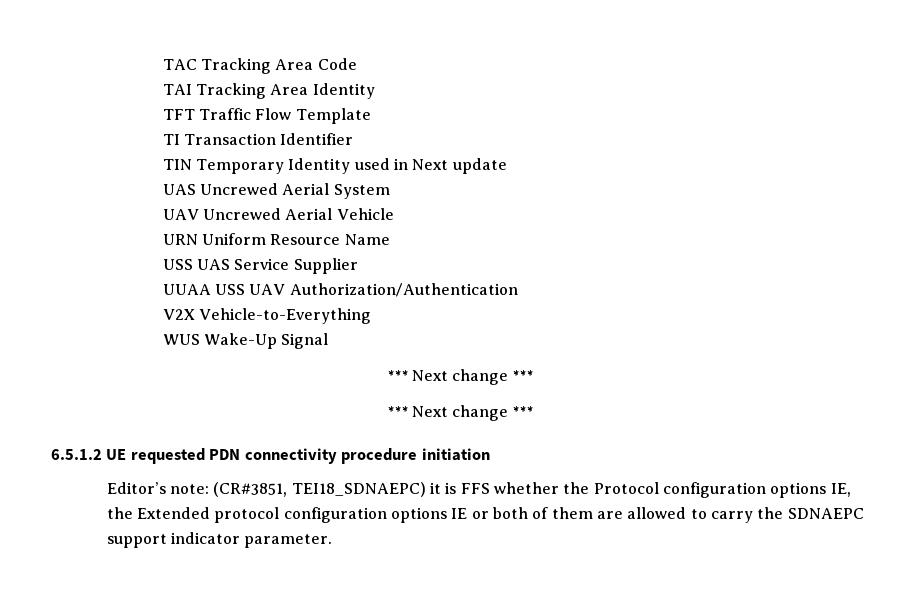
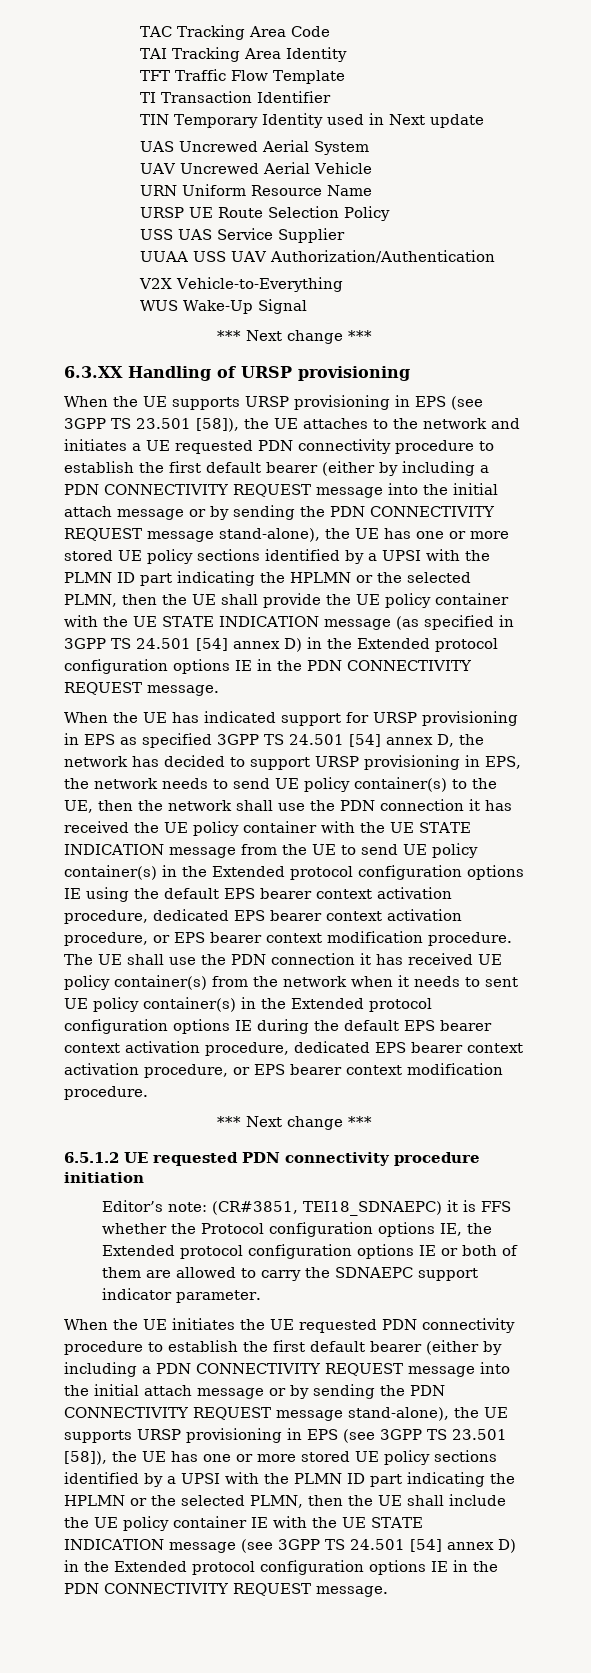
+ URSP UE Route Selection Policy
+ 6.3.XX Handling of URSP provisioning
+ When the UE supports URSP provisioning in EPS (see 3GPP TS 23.501 [58]), the UE attaches to the network and initiates a UE requested PDN connectivity procedure to establish the first default bearer (either by including a PDN CONNECTIVITY REQUEST message into the initial attach message or by sending the PDN CONNECTIVITY REQUEST message stand-alone), the UE has one or more stored UE policy sections identified by a UPSI with the PLMN ID part indicating the HPLMN or the selected PLMN, then the UE shall provide the UE policy container with the UE STATE INDICATION message (as specified in 3GPP TS 24.501 [54] annex D) in the Extended protocol configuration options IE in the PDN CONNECTIVITY REQUEST message.
+ When the UE has indicated support for URSP provisioning in EPS as specified 3GPP TS 24.501 [54] annex D, the network has decided to support URSP provisioning in EPS, the network needs to send UE policy container(s) to the UE, then the network shall use the PDN connection it has received the UE policy container with the UE STATE INDICATION message from the UE to send UE policy container(s) in the Extended protocol configuration options IE using the default EPS bearer context activation procedure, dedicated EPS bearer context activation procedure, or EPS bearer context modification procedure. The UE shall use the PDN connection it has received UE policy container(s) from the network when it needs to sent UE policy container(s) in the Extended protocol configuration options IE during the default EPS bearer context activation procedure, dedicated EPS bearer context activation procedure, or EPS bearer context modification procedure.
+ When the UE initiates the UE requested PDN connectivity procedure to establish the first default bearer (either by including a PDN CONNECTIVITY REQUEST message into the initial attach message or by sending the PDN CONNECTIVITY REQUEST message stand-alone), the UE supports URSP provisioning in EPS (see 3GPP TS 23.501 [58]), the UE has one or more stored UE policy sections identified by a UPSI with the PLMN ID part indicating the HPLMN or the selected PLMN, then the UE shall include the UE policy container IE with the UE STATE INDICATION message (see 3GPP TS 24.501 [54] annex D) in the Extended protocol configuration options IE in the PDN CONNECTIVITY REQUEST message.

